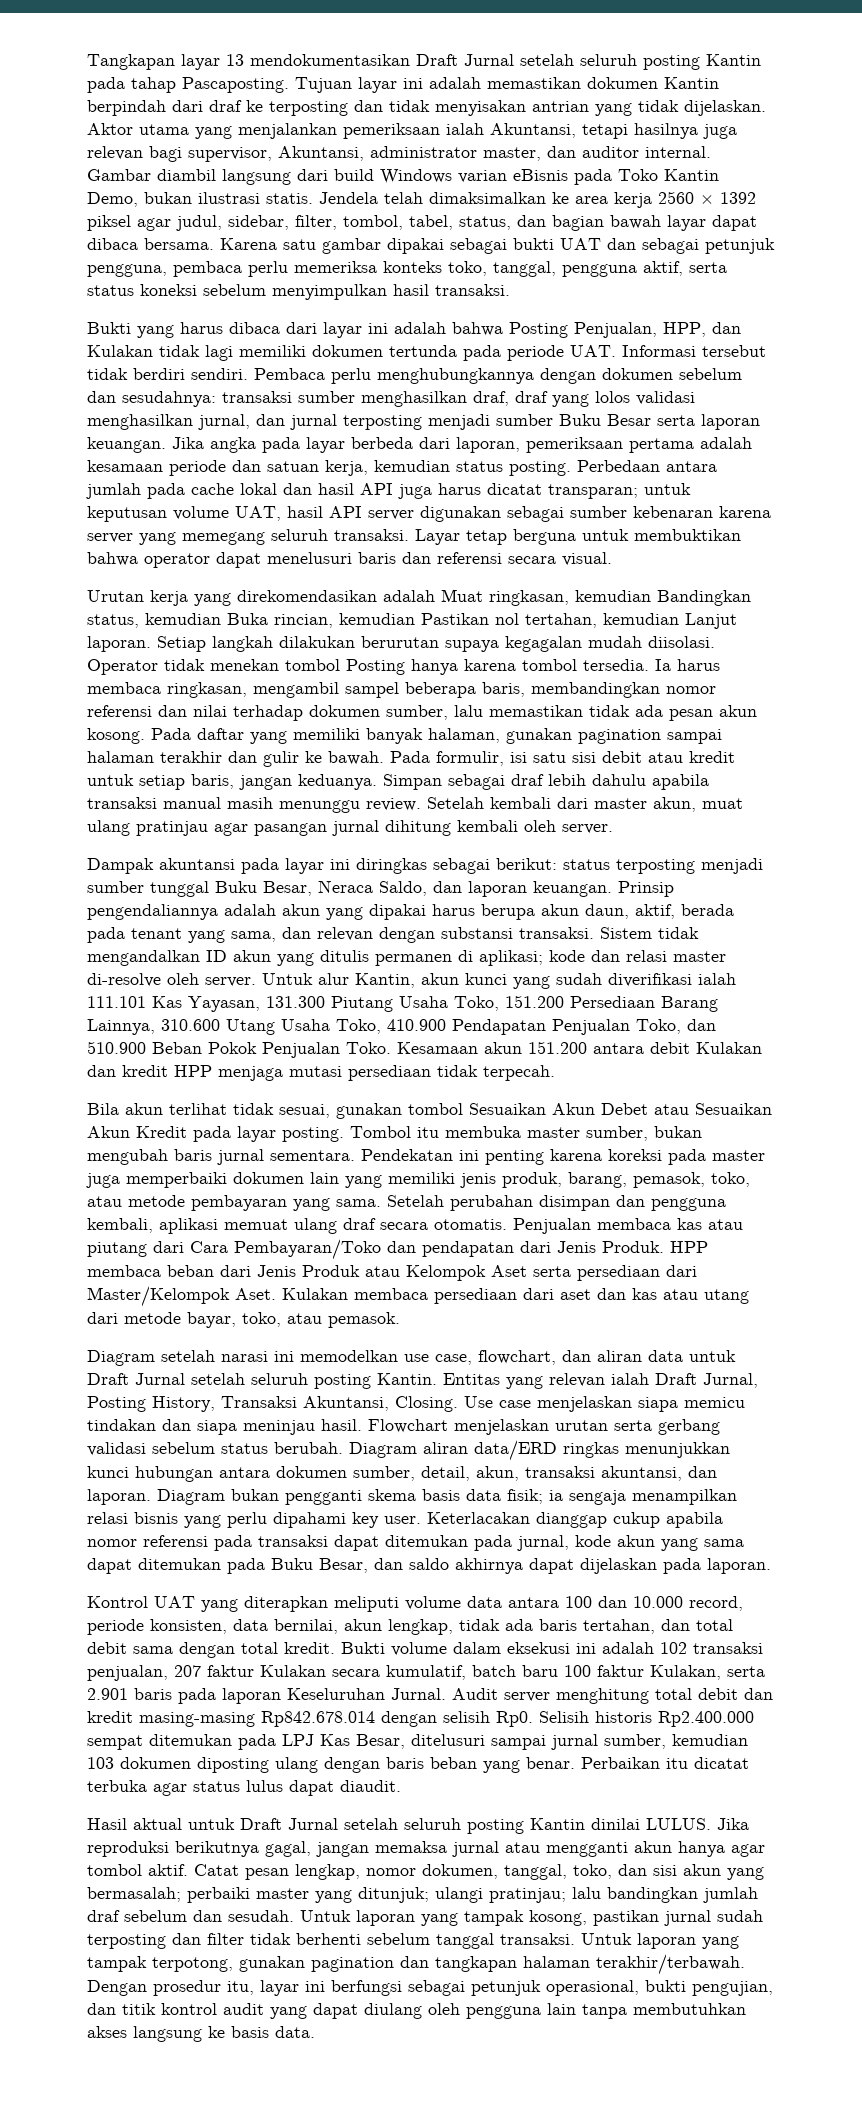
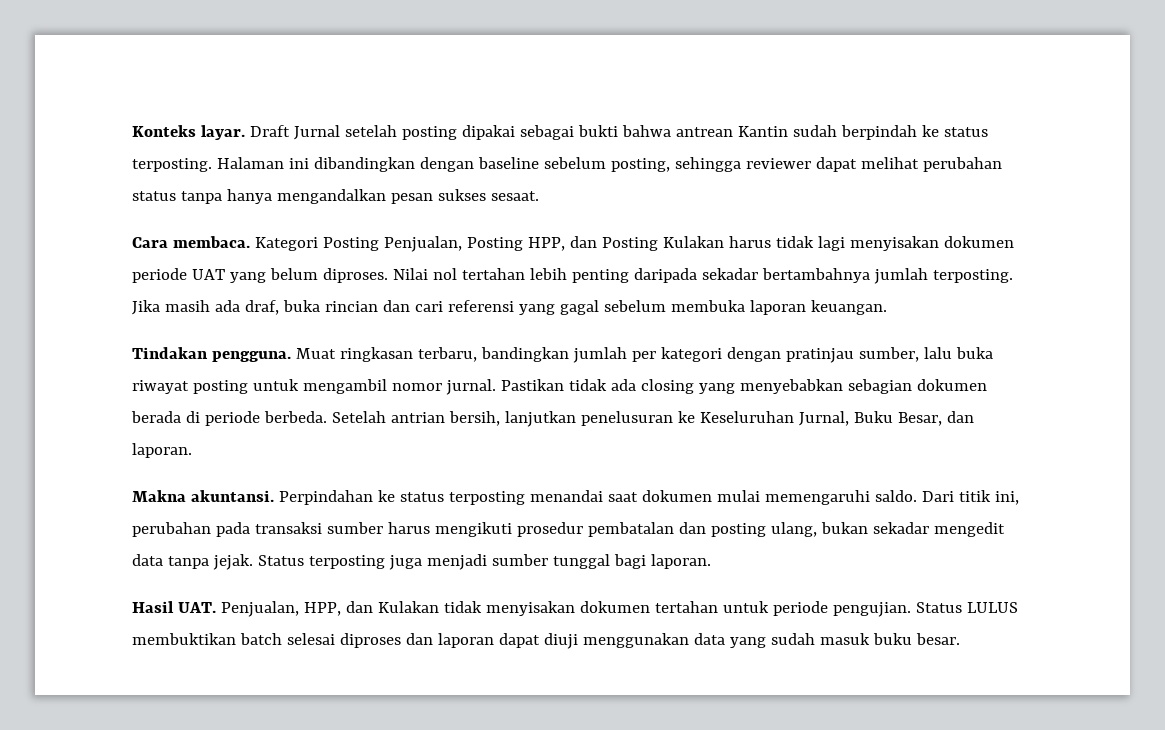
- Tangkapan layar 13 mendokumentasikan Draft Jurnal setelah seluruh posting Kantin pada tahap Pascaposting. Tujuan layar ini adalah memastikan dokumen Kantin berpindah dari draf ke terposting dan tidak menyisakan antrian yang tidak dijelaskan. Aktor utama yang menjalankan pemeriksaan ialah Akuntansi, tetapi hasilnya juga relevan bagi supervisor, Akuntansi, administrator master, dan auditor internal. Gambar diambil langsung dari build Windows varian eBisnis pada Toko Kantin Demo, bukan ilustrasi statis. Jendela telah dimaksimalkan ke area kerja 2560 × 1392 piksel agar judul, sidebar, filter, tombol, tabel, status, dan bagian bawah layar dapat dibaca bersama. Karena satu gambar dipakai sebagai bukti UAT dan sebagai petunjuk pengguna, pembaca perlu memeriksa konteks toko, tanggal, pengguna aktif, serta status koneksi sebelum menyimpulkan hasil transaksi.
- Bukti yang harus dibaca dari layar ini adalah bahwa Posting Penjualan, HPP, dan Kulakan tidak lagi memiliki dokumen tertunda pada periode UAT. Informasi tersebut tidak berdiri sendiri. Pembaca perlu menghubungkannya dengan dokumen sebelum dan sesudahnya: transaksi sumber menghasilkan draf, draf yang lolos validasi menghasilkan jurnal, dan jurnal terposting menjadi sumber Buku Besar serta laporan keuangan. Jika angka pada layar berbeda dari laporan, pemeriksaan pertama adalah kesamaan periode dan satuan kerja, kemudian status posting. Perbedaan antara jumlah pada cache lokal dan hasil API juga harus dicatat transparan; untuk keputusan volume UAT, hasil API server digunakan sebagai sumber kebenaran karena server yang memegang seluruh transaksi. Layar tetap berguna untuk membuktikan bahwa operator dapat menelusuri baris dan referensi secara visual.
- Urutan kerja yang direkomendasikan adalah Muat ringkasan, kemudian Bandingkan status, kemudian Buka rincian, kemudian Pastikan nol tertahan, kemudian Lanjut laporan. Setiap langkah dilakukan berurutan supaya kegagalan mudah diisolasi. Operator tidak menekan tombol Posting hanya karena tombol tersedia. Ia harus membaca ringkasan, mengambil sampel beberapa baris, membandingkan nomor referensi dan nilai terhadap dokumen sumber, lalu memastikan tidak ada pesan akun kosong. Pada daftar yang memiliki banyak halaman, gunakan pagination sampai halaman terakhir dan gulir ke bawah. Pada formulir, isi satu sisi debit atau kredit untuk setiap baris, jangan keduanya. Simpan sebagai draf lebih dahulu apabila transaksi manual masih menunggu review. Setelah kembali dari master akun, muat ulang pratinjau agar pasangan jurnal dihitung kembali oleh server.
- Dampak akuntansi pada layar ini diringkas sebagai berikut: status terposting menjadi sumber tunggal Buku Besar, Neraca Saldo, dan laporan keuangan. Prinsip pengendaliannya adalah akun yang dipakai harus berupa akun daun, aktif, berada pada tenant yang sama, dan relevan dengan substansi transaksi. Sistem tidak mengandalkan ID akun yang ditulis permanen di aplikasi; kode dan relasi master di-resolve oleh server. Untuk alur Kantin, akun kunci yang sudah diverifikasi ialah 111.101 Kas Yayasan, 131.300 Piutang Usaha Toko, 151.200 Persediaan Barang Lainnya, 310.600 Utang Usaha Toko, 410.900 Pendapatan Penjualan Toko, dan 510.900 Beban Pokok Penjualan Toko. Kesamaan akun 151.200 antara debit Kulakan dan kredit HPP menjaga mutasi persediaan tidak terpecah.
- Bila akun terlihat tidak sesuai, gunakan tombol Sesuaikan Akun Debet atau Sesuaikan Akun Kredit pada layar posting. Tombol itu membuka master sumber, bukan mengubah baris jurnal sementara. Pendekatan ini penting karena koreksi pada master juga memperbaiki dokumen lain yang memiliki jenis produk, barang, pemasok, toko, atau metode pembayaran yang sama. Setelah perubahan disimpan dan pengguna kembali, aplikasi memuat ulang draf secara otomatis. Penjualan membaca kas atau piutang dari Cara Pembayaran/Toko dan pendapatan dari Jenis Produk. HPP membaca beban dari Jenis Produk atau Kelompok Aset serta persediaan dari Master/Kelompok Aset. Kulakan membaca persediaan dari aset dan kas atau utang dari metode bayar, toko, atau pemasok.
- Diagram setelah narasi ini memodelkan use case, flowchart, dan aliran data untuk Draft Jurnal setelah seluruh posting Kantin. Entitas yang relevan ialah Draft Jurnal, Posting History, Transaksi Akuntansi, Closing. Use case menjelaskan siapa memicu tindakan dan siapa meninjau hasil. Flowchart menjelaskan urutan serta gerbang validasi sebelum status berubah. Diagram aliran data/ERD ringkas menunjukkan kunci hubungan antara dokumen sumber, detail, akun, transaksi akuntansi, dan laporan. Diagram bukan pengganti skema basis data fisik; ia sengaja menampilkan relasi bisnis yang perlu dipahami key user. Keterlacakan dianggap cukup apabila nomor referensi pada transaksi dapat ditemukan pada jurnal, kode akun yang sama dapat ditemukan pada Buku Besar, dan saldo akhirnya dapat dijelaskan pada laporan.
- Kontrol UAT yang diterapkan meliputi volume data antara 100 dan 10.000 record, periode konsisten, data bernilai, akun lengkap, tidak ada baris tertahan, dan total debit sama dengan total kredit. Bukti volume dalam eksekusi ini adalah 102 transaksi penjualan, 207 faktur Kulakan secara kumulatif, batch baru 100 faktur Kulakan, serta 2.901 baris pada laporan Keseluruhan Jurnal. Audit server menghitung total debit dan kredit masing-masing Rp842.678.014 dengan selisih Rp0. Selisih historis Rp2.400.000 sempat ditemukan pada LPJ Kas Besar, ditelusuri sampai jurnal sumber, kemudian 103 dokumen diposting ulang dengan baris beban yang benar. Perbaikan itu dicatat terbuka agar status lulus dapat diaudit.
- Hasil aktual untuk Draft Jurnal setelah seluruh posting Kantin dinilai LULUS. Jika reproduksi berikutnya gagal, jangan memaksa jurnal atau mengganti akun hanya agar tombol aktif. Catat pesan lengkap, nomor dokumen, tanggal, toko, dan sisi akun yang bermasalah; perbaiki master yang ditunjuk; ulangi pratinjau; lalu bandingkan jumlah draf sebelum dan sesudah. Untuk laporan yang tampak kosong, pastikan jurnal sudah terposting dan filter tidak berhenti sebelum tanggal transaksi. Untuk laporan yang tampak terpotong, gunakan pagination dan tangkapan halaman terakhir/terbawah. Dengan prosedur itu, layar ini berfungsi sebagai petunjuk operasional, bukti pengujian, dan titik kontrol audit yang dapat diulang oleh pengguna lain tanpa membutuhkan akses langsung ke basis data.
+ Konteks layar. Draft Jurnal setelah posting dipakai sebagai bukti bahwa antrean Kantin sudah berpindah ke status terposting. Halaman ini dibandingkan dengan baseline sebelum posting, sehingga reviewer dapat melihat perubahan status tanpa hanya mengandalkan pesan sukses sesaat.
+ Cara membaca. Kategori Posting Penjualan, Posting HPP, dan Posting Kulakan harus tidak lagi menyisakan dokumen periode UAT yang belum diproses. Nilai nol tertahan lebih penting daripada sekadar bertambahnya jumlah terposting. Jika masih ada draf, buka rincian dan cari referensi yang gagal sebelum membuka laporan keuangan.
+ Tindakan pengguna. Muat ringkasan terbaru, bandingkan jumlah per kategori dengan pratinjau sumber, lalu buka riwayat posting untuk mengambil nomor jurnal. Pastikan tidak ada closing yang menyebabkan sebagian dokumen berada di periode berbeda. Setelah antrian bersih, lanjutkan penelusuran ke Keseluruhan Jurnal, Buku Besar, dan laporan.
+ Makna akuntansi. Perpindahan ke status terposting menandai saat dokumen mulai memengaruhi saldo. Dari titik ini, perubahan pada transaksi sumber harus mengikuti prosedur pembatalan dan posting ulang, bukan sekadar mengedit data tanpa jejak. Status terposting juga menjadi sumber tunggal bagi laporan.
+ Hasil UAT. Penjualan, HPP, dan Kulakan tidak menyisakan dokumen tertahan untuk periode pengujian. Status LULUS membuktikan batch selesai diproses dan laporan dapat diuji menggunakan data yang sudah masuk buku besar.

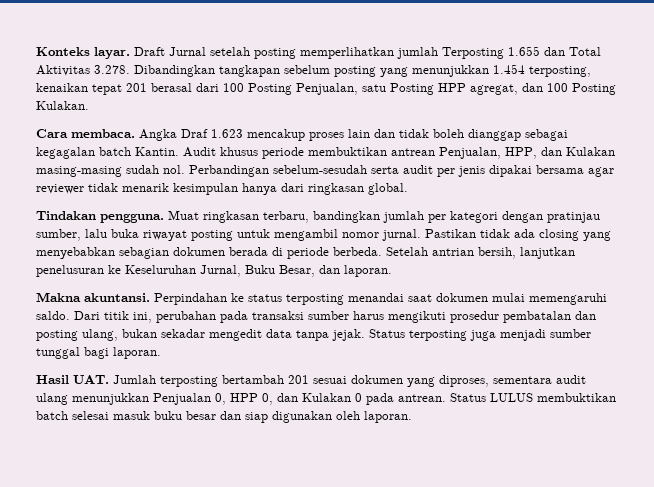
- Draft Jurnal setelah posting dipakai sebagai bukti bahwa antrean Kantin sudah berpindah ke status terposting. Halaman ini dibandingkan dengan baseline sebelum posting, sehingga reviewer dapat melihat perubahan status tanpa hanya mengandalkan pesan sukses sesaat.
- Cara membaca. Kategori Posting Penjualan, Posting HPP, dan Posting Kulakan harus tidak lagi menyisakan dokumen periode UAT yang belum diproses. Nilai nol tertahan lebih penting daripada sekadar bertambahnya jumlah terposting. Jika masih ada draf, buka rincian dan cari referensi yang gagal sebelum membuka laporan keuangan.
+ Draft Jurnal setelah posting memperlihatkan jumlah Terposting 1.655 dan Total Aktivitas 3.278. Dibandingkan tangkapan sebelum posting yang menunjukkan 1.454 terposting, kenaikan tepat 201 berasal dari 100 Posting Penjualan, satu Posting HPP agregat, dan 100 Posting Kulakan.
+ Cara membaca. Angka Draf 1.623 mencakup proses lain dan tidak boleh dianggap sebagai kegagalan batch Kantin. Audit khusus periode membuktikan antrean Penjualan, HPP, dan Kulakan masing-masing sudah nol. Perbandingan sebelum-sesudah serta audit per jenis dipakai bersama agar reviewer tidak menarik kesimpulan hanya dari ringkasan global.
- Hasil UAT. Penjualan, HPP, dan Kulakan tidak menyisakan dokumen tertahan untuk periode pengujian.
+ Hasil UAT. Jumlah terposting bertambah 201 sesuai dokumen yang diproses, sementara audit ulang menunjukkan Penjualan 0, HPP 0, dan Kulakan 0 pada antrean.
- Status LULUS membuktikan batch selesai diproses dan laporan dapat diuji menggunakan data yang sudah masuk buku besar.
+ Status LULUS membuktikan batch selesai masuk buku besar dan siap digunakan oleh laporan.

